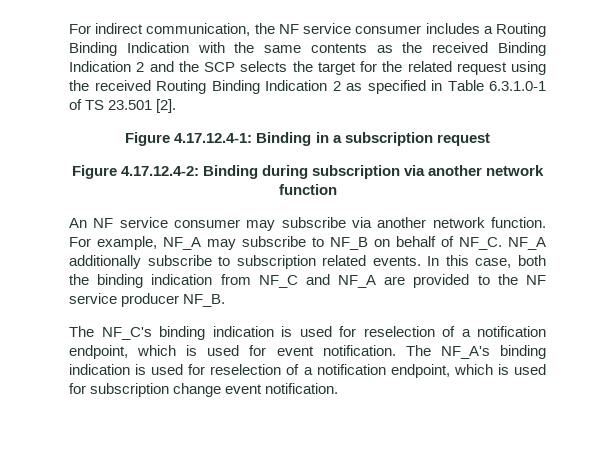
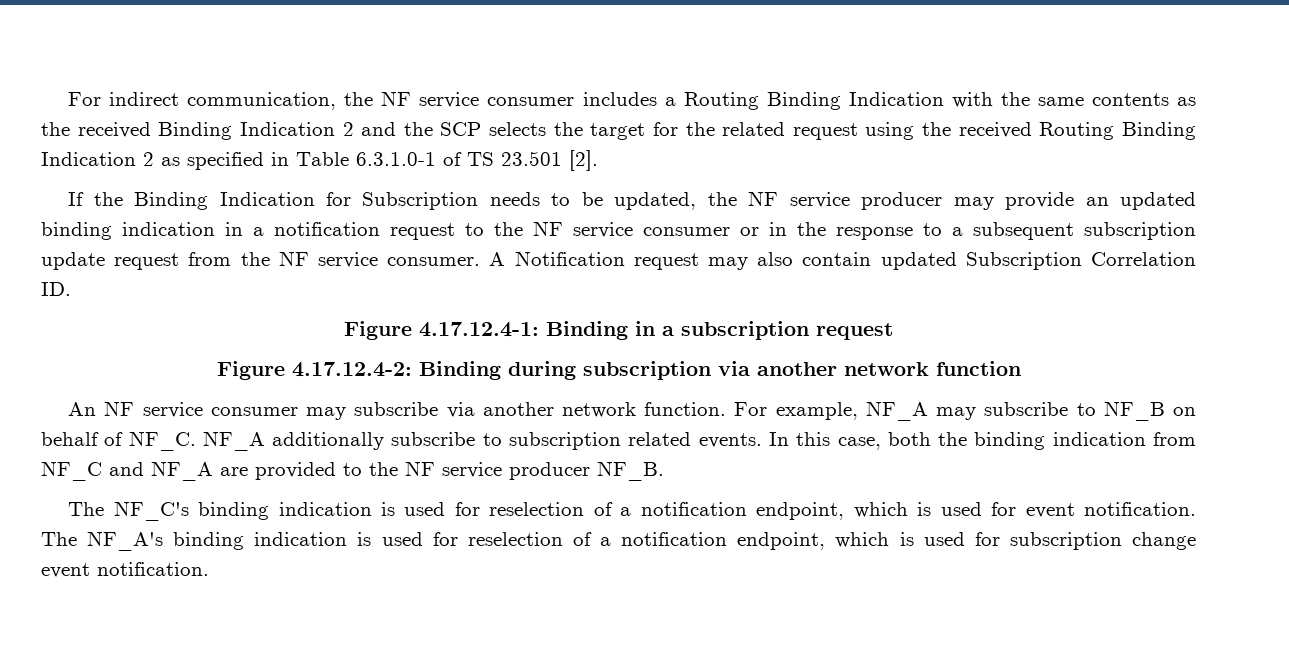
+ If the Binding Indication for Subscription needs to be updated, the NF service producer may provide an updated binding indication in a notification request to the NF service consumer or in the response to a subsequent subscription update request from the NF service consumer. A Notification request may also contain updated Subscription Correlation ID.

